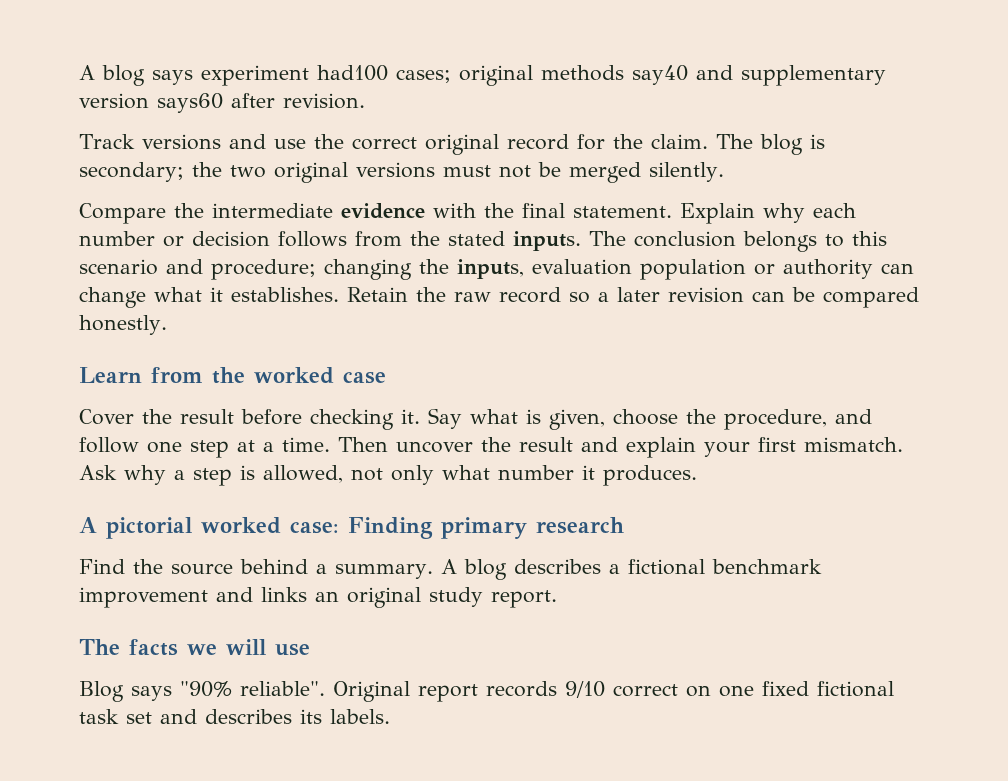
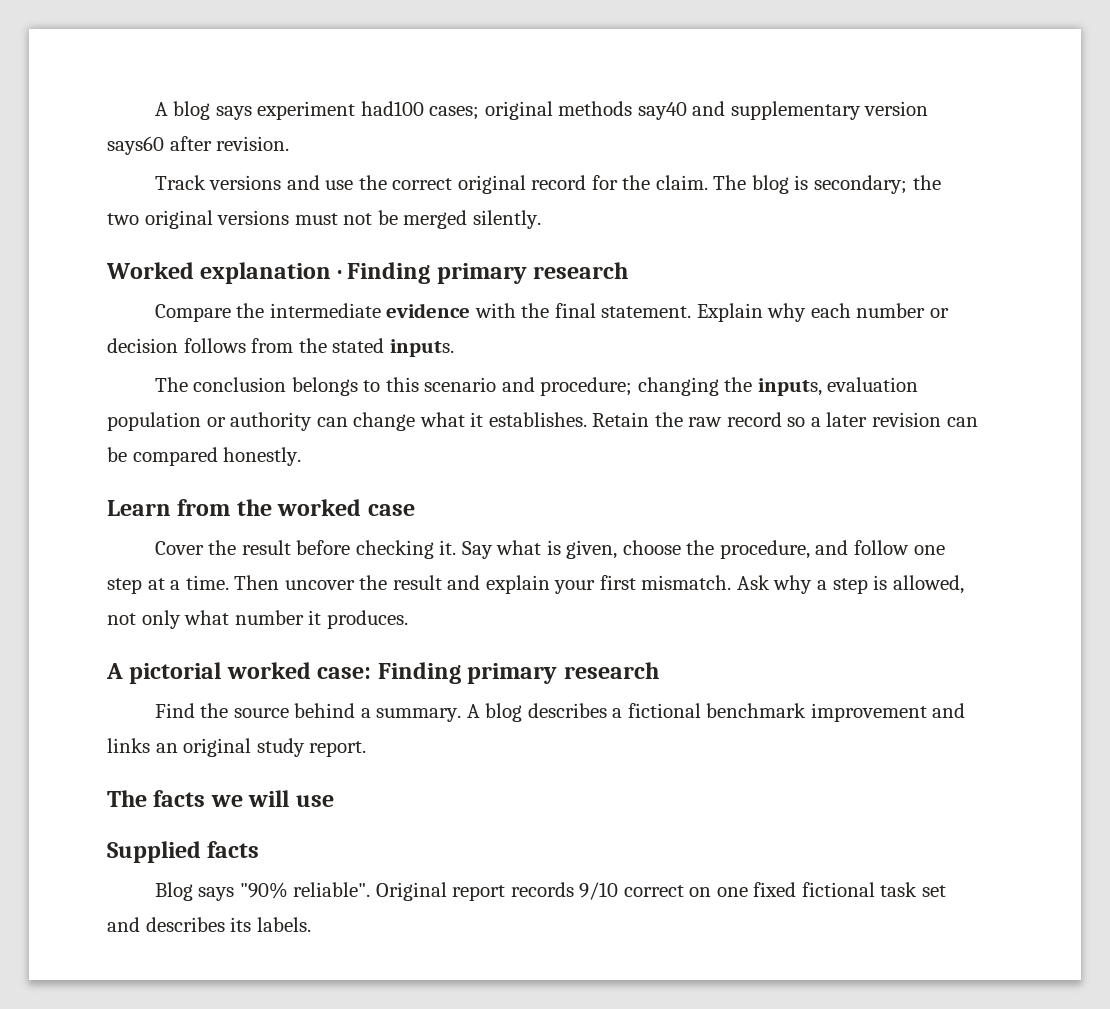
+ Worked explanation · Finding primary research
- Explain why each number or decision follows from the stated inputs. The conclusion belongs to this scenario and procedure; changing the inputs, evaluation population or authority can change what it establishes.
+ Explain why each number or decision follows from the stated inputs.
+ The conclusion belongs to this scenario and procedure; changing the inputs, evaluation population or authority can change what it establishes.
+ Supplied facts

